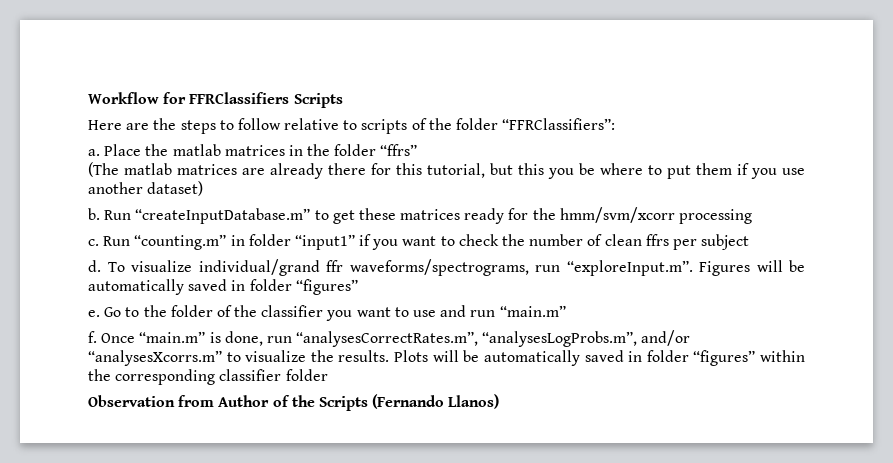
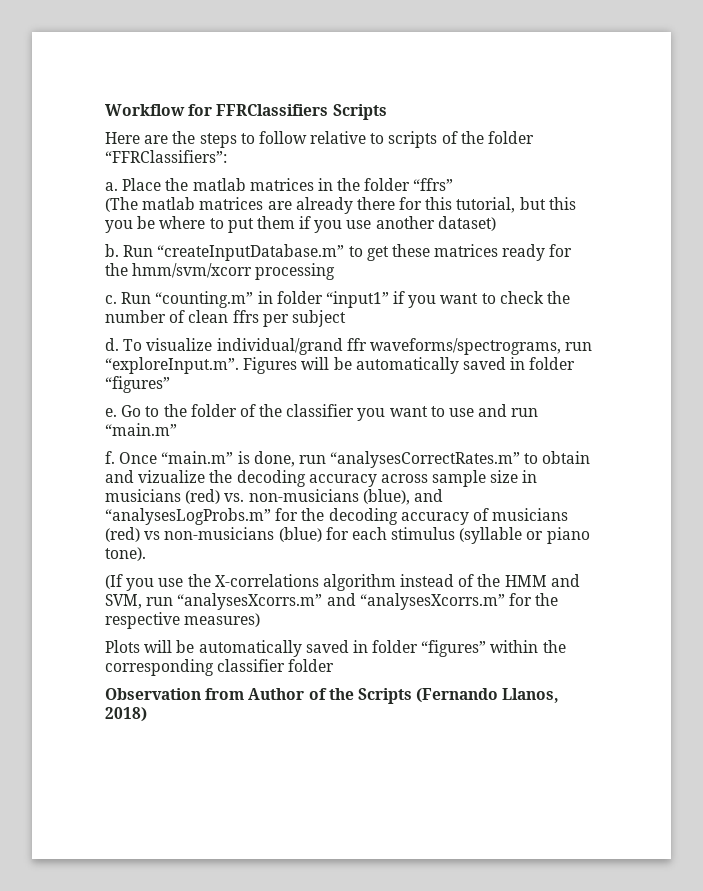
- Once “main.m” is done, run “analysesCorrectRates.m”, “analysesLogProbs.m”, and/or “analysesXcorrs.m” to visualize the results. Plots will be automatically saved in folder “figures” within the corresponding classifier folder
+ Once “main.m” is done, run “analysesCorrectRates.m” to obtain and vizualize the decoding accuracy across sample size in musicians (red) vs. non-musicians (blue), and “analysesLogProbs.m” for the decoding accuracy of musicians (red) vs non-musicians (blue) for each stimulus (syllable or piano tone).
+ (If you use the X-correlations algorithm instead of the HMM and SVM, run “analysesXcorrs.m” and “analysesXcorrs.m” for the respective measures)
+ Plots will be automatically saved in folder “figures” within the corresponding classifier folder
- Observation from Author of the Scripts (Fernando Llanos)
+ Observation from Author of the Scripts (Fernando Llanos, 2018)

